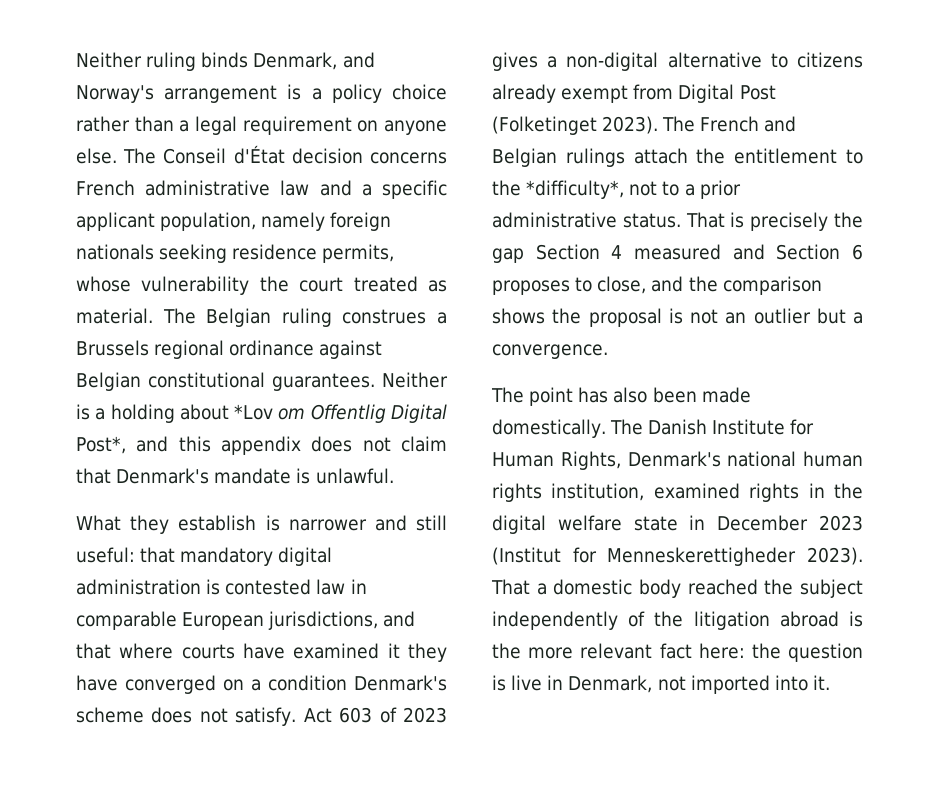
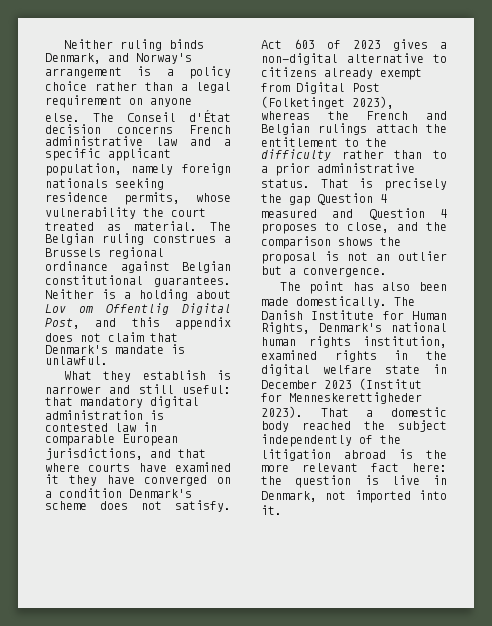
- Neither is a holding about *Lov om Offentlig Digital Post*, and this appendix does not claim that Denmark's mandate is unlawful.
+ Neither is a holding about Lov om Offentlig Digital Post, and this appendix does not claim that Denmark's mandate is unlawful.
- Act 603 of 2023 gives a non-digital alternative to citizens already exempt from Digital Post (Folketinget 2023). The French and Belgian rulings attach the entitlement to the *difficulty*, not to a prior administrative status.
+ Act 603 of 2023 gives a non-digital alternative to citizens already exempt from Digital Post (Folketinget 2023), whereas the French and Belgian rulings attach the entitlement to the difficulty rather than to a prior administrative status.
- That is precisely the gap Section 4 measured and Section 6 proposes to close, and the comparison shows the proposal is not an outlier but a convergence.
+ That is precisely the gap Question 4 measured and Question 4 proposes to close, and the comparison shows the proposal is not an outlier but a convergence.

